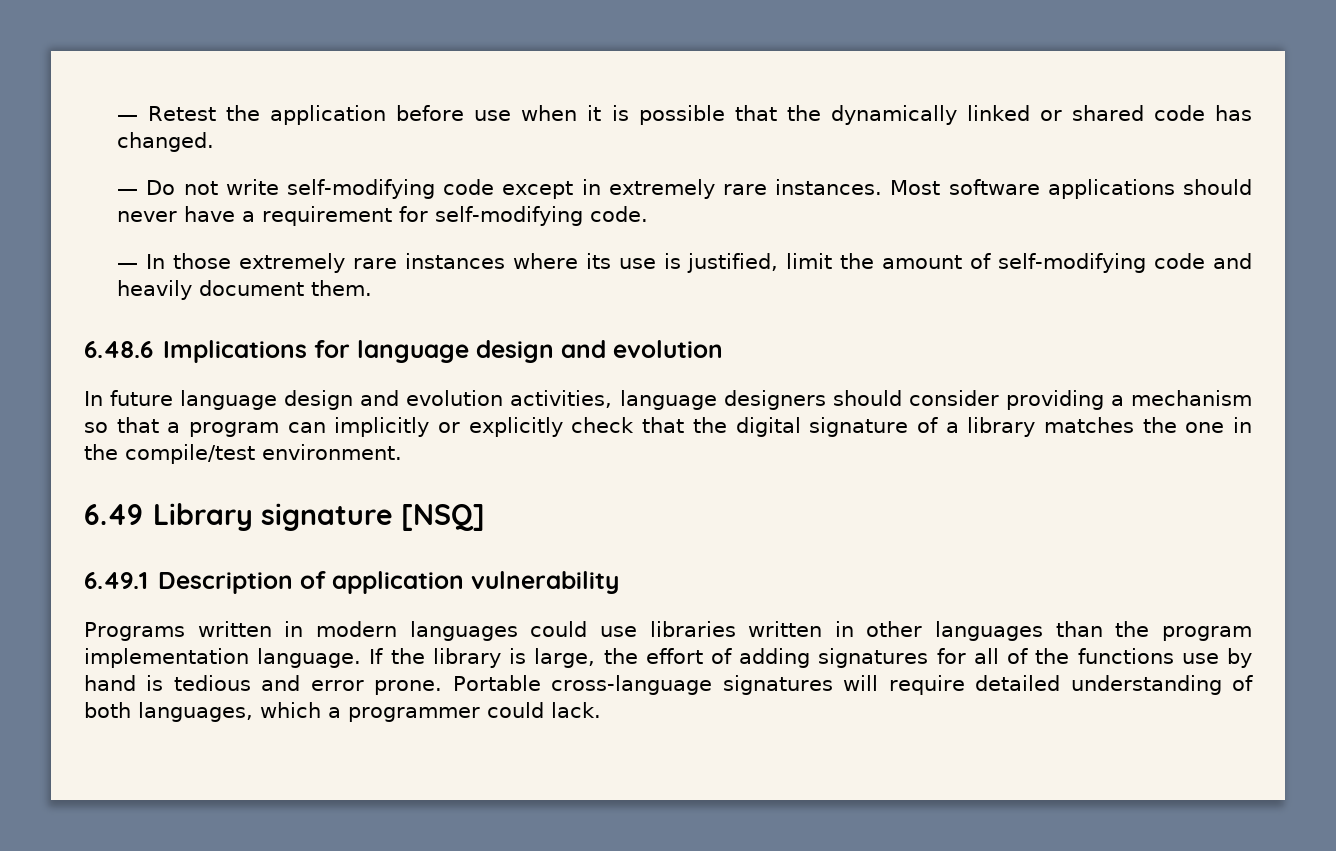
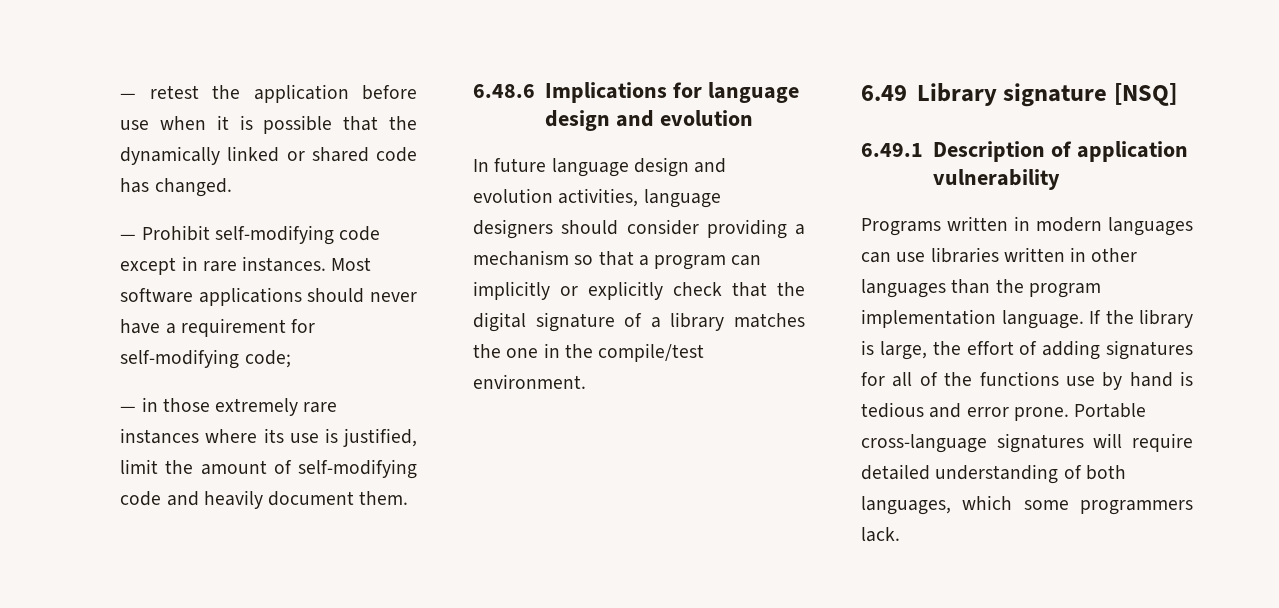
- — Retest the application before use when it is possible that the dynamically linked or shared code has changed.
+ — retest the application before use when it is possible that the dynamically linked or shared code has changed.
- — Do not write self-modifying code except in extremely rare instances.
+ — Prohibit self-modifying code except in rare instances.
- Most software applications should never have a requirement for self-modifying code.
- — In those extremely rare instances where its use is justified, limit the amount of self-modifying code and heavily document them.
+ Most software applications should never have a requirement for self-modifying code;
+ — in those extremely rare instances where its use is justified, limit the amount of self-modifying code and heavily document them.
- Programs written in modern languages could use libraries written in other languages than the program implementation language.
+ Programs written in modern languages can use libraries written in other languages than the program implementation language.
- Portable cross-language signatures will require detailed understanding of both languages, which a programmer could lack.
+ Portable cross-language signatures will require detailed understanding of both languages, which some programmers lack.

